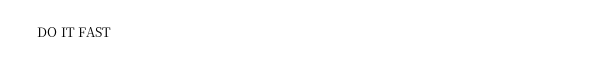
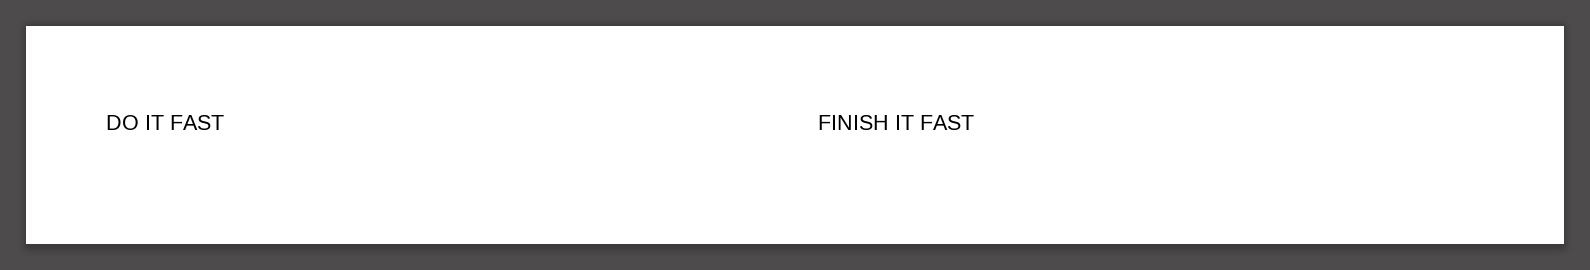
+ FINISH IT FAST

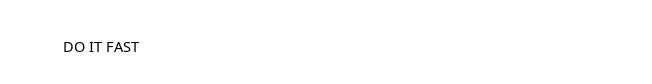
- FINISH IT FAST

